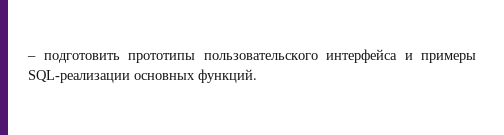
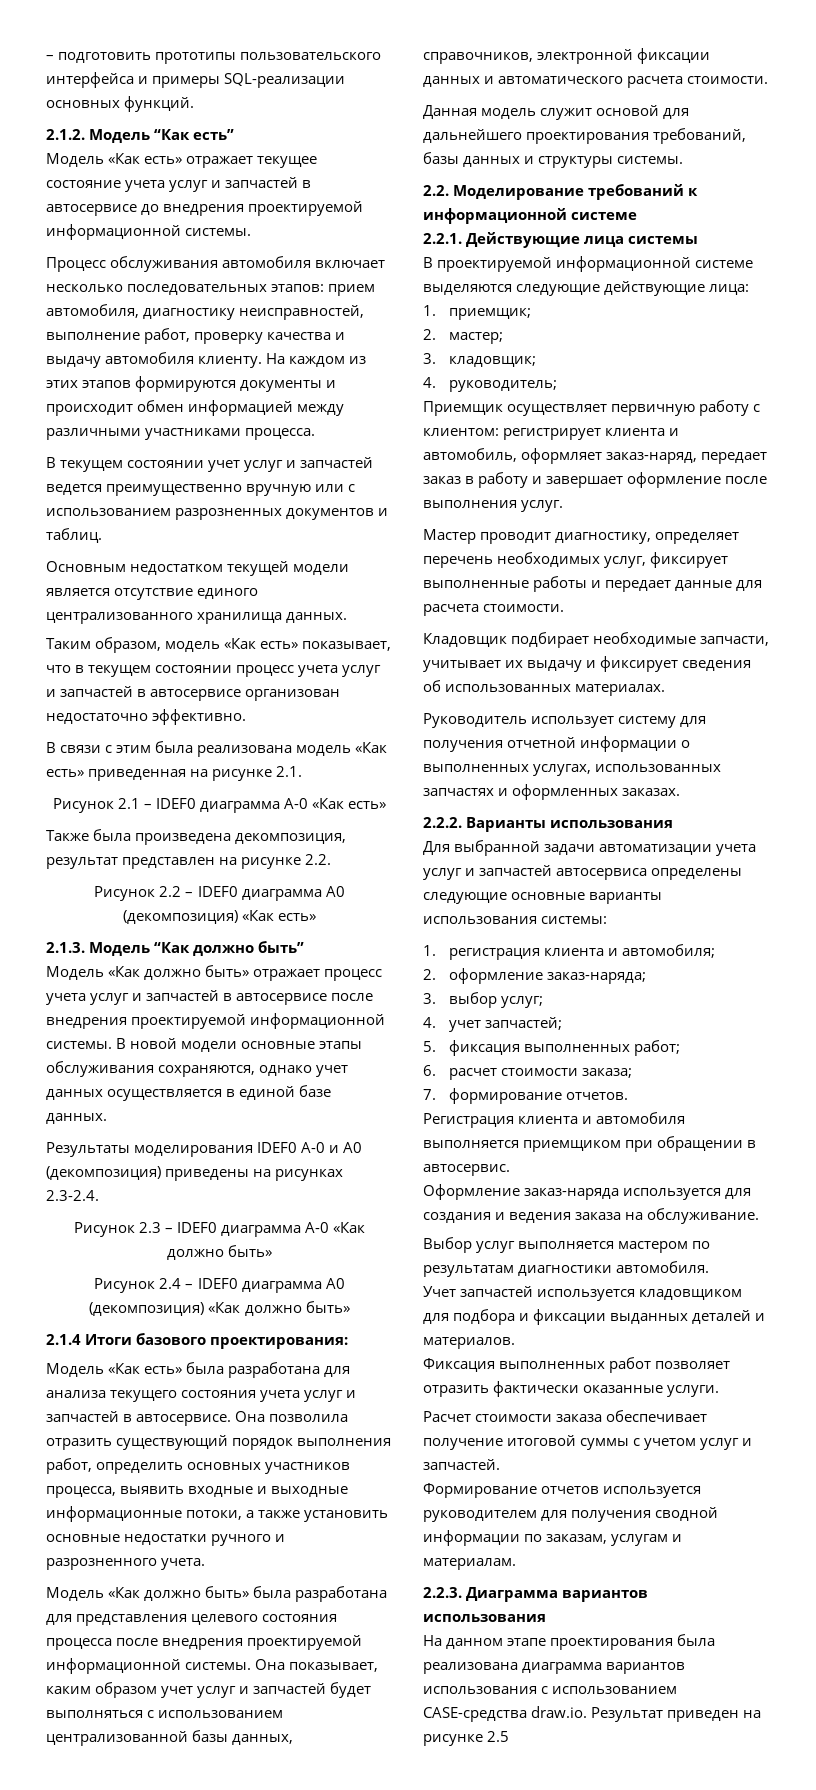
+ 2.1.2. Модель “Как есть”
+ Модель «Как есть» отражает текущее состояние учета услуг и запчастей в автосервисе до внедрения проектируемой информационной системы.
+ Процесс обслуживания автомобиля включает несколько последовательных этапов: прием автомобиля, диагностику неисправностей, выполнение работ, проверку качества и выдачу автомобиля клиенту. На каждом из этих этапов формируются документы и происходит обмен информацией между различными участниками процесса.
+ В текущем состоянии учет услуг и запчастей ведется преимущественно вручную или с использованием разрозненных документов и таблиц.
+ Основным недостатком текущей модели является отсутствие единого централизованного хранилища данных.
+ Таким образом, модель «Как есть» показывает, что в текущем состоянии процесс учета услуг и запчастей в автосервисе организован недостаточно эффективно.
+ В связи с этим была реализована модель «Как есть» приведенная на рисунке 2.1.
+ Рисунок 2.1 – IDEF0 диаграмма A-0 «Как есть»
+ Также была произведена декомпозиция, результат представлен на рисунке 2.2.
+ Рисунок 2.2 – IDEF0 диаграмма A0 (декомпозиция) «Как есть»
+ 2.1.3. Модель “Как должно быть”
+ Модель «Как должно быть» отражает процесс учета услуг и запчастей в автосервисе после внедрения проектируемой информационной системы. В новой модели основные этапы обслуживания сохраняются, однако учет данных осуществляется в единой базе данных.
+ Результаты моделирования IDEF0 A-0 и A0 (декомпозиция) приведены на рисунках 2.3-2.4.
+ Рисунок 2.3 – IDEF0 диаграмма A-0 «Как должно быть»
+ Рисунок 2.4 – IDEF0 диаграмма A0 (декомпозиция) «Как должно быть»
+ 2.1.4 Итоги базового проектирования:
+ Модель «Как есть» была разработана для анализа текущего состояния учета услуг и запчастей в автосервисе. Она позволила отразить существующий порядок выполнения работ, определить основных участников процесса, выявить входные и выходные информационные потоки, а также установить основные недостатки ручного и разрозненного учета.
+ Модель «Как должно быть» была разработана для представления целевого состояния процесса после внедрения проектируемой информационной системы. Она показывает, каким образом учет услуг и запчастей будет выполняться с использованием централизованной базы данных, справочников, электронной фиксации данных и автоматического расчета стоимости.
+ Данная модель служит основой для дальнейшего проектирования требований, базы данных и структуры системы.
+ 2.2. Моделирование требований к информационной системе
+ 2.2.1. Действующие лица системы
+ В проектируемой информационной системе выделяются следующие действующие лица:
+ 1. приемщик;
+ 2. мастер;
+ 3. кладовщик;
+ 4. руководитель;
+ Приемщик осуществляет первичную работу с клиентом: регистрирует клиента и автомобиль, оформляет заказ-наряд, передает заказ в работу и завершает оформление после выполнения услуг.
+ Мастер проводит диагностику, определяет перечень необходимых услуг, фиксирует выполненные работы и передает данные для расчета стоимости.
+ Кладовщик подбирает необходимые запчасти, учитывает их выдачу и фиксирует сведения об использованных материалах.
+ Руководитель использует систему для получения отчетной информации о выполненных услугах, использованных запчастях и оформленных заказах.
+ 2.2.2. Варианты использования
+ Для выбранной задачи автоматизации учета услуг и запчастей автосервиса определены следующие основные варианты использования системы:
+ 1. регистрация клиента и автомобиля;
+ 2. оформление заказ-наряда;
+ 3. выбор услуг;
+ 4. учет запчастей;
+ 5. фиксация выполненных работ;
+ 6. расчет стоимости заказа;
+ 7. формирование отчетов.
+ Регистрация клиента и автомобиля выполняется приемщиком при обращении в автосервис.
+ Оформление заказ-наряда используется для создания и ведения заказа на обслуживание.
+ Выбор услуг выполняется мастером по результатам диагностики автомобиля.
+ Учет запчастей используется кладовщиком для подбора и фиксации выданных деталей и материалов.
+ Фиксация выполненных работ позволяет отразить фактически оказанные услуги.
+ Расчет стоимости заказа обеспечивает получение итоговой суммы с учетом услуг и запчастей.
+ Формирование отчетов используется руководителем для получения сводной информации по заказам, услугам и материалам.
+ 2.2.3. Диаграмма вариантов использования
+ На данном этапе проектирования была реализована диаграмма вариантов использования с использованием CASE-средства draw.io. Результат приведен на рисунке 2.5

